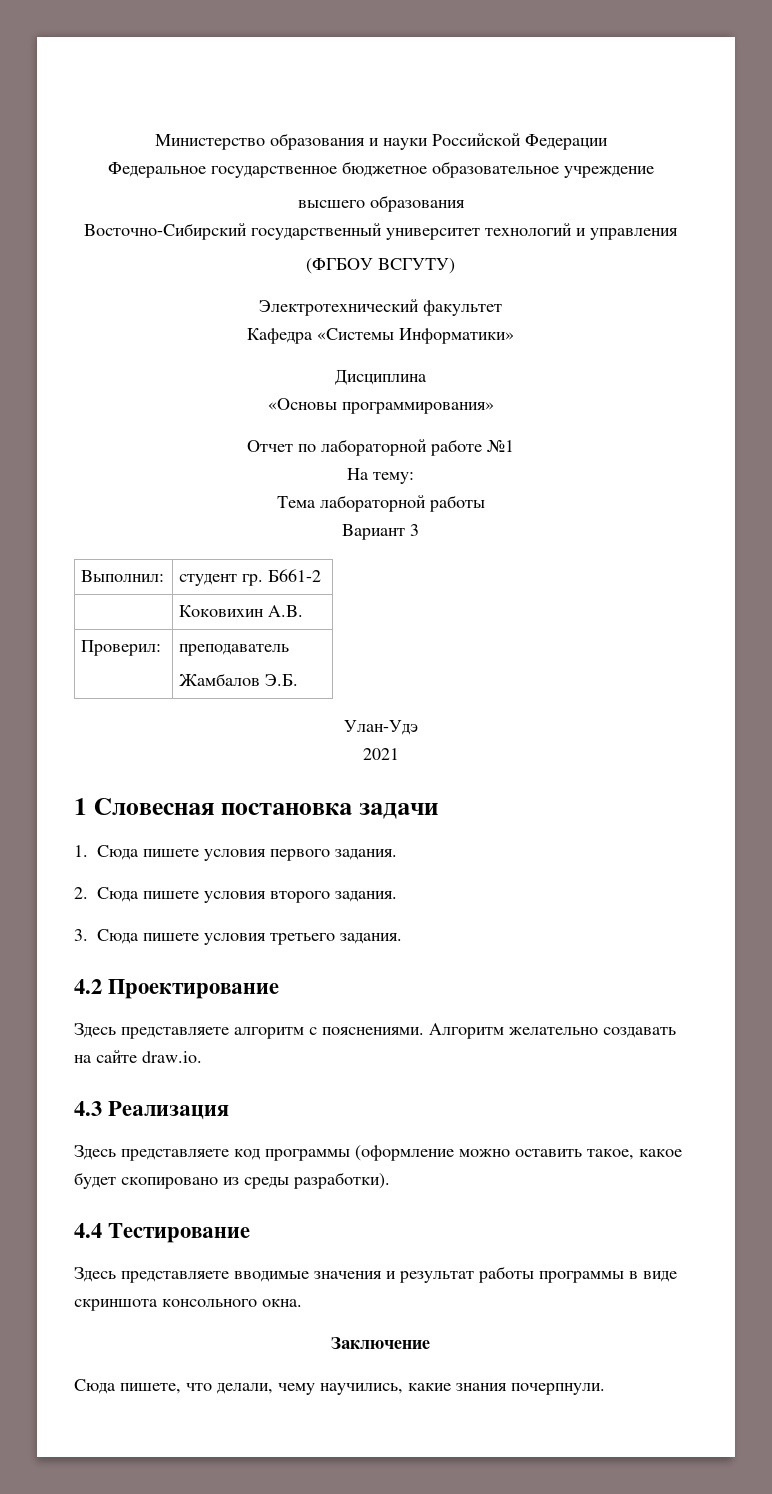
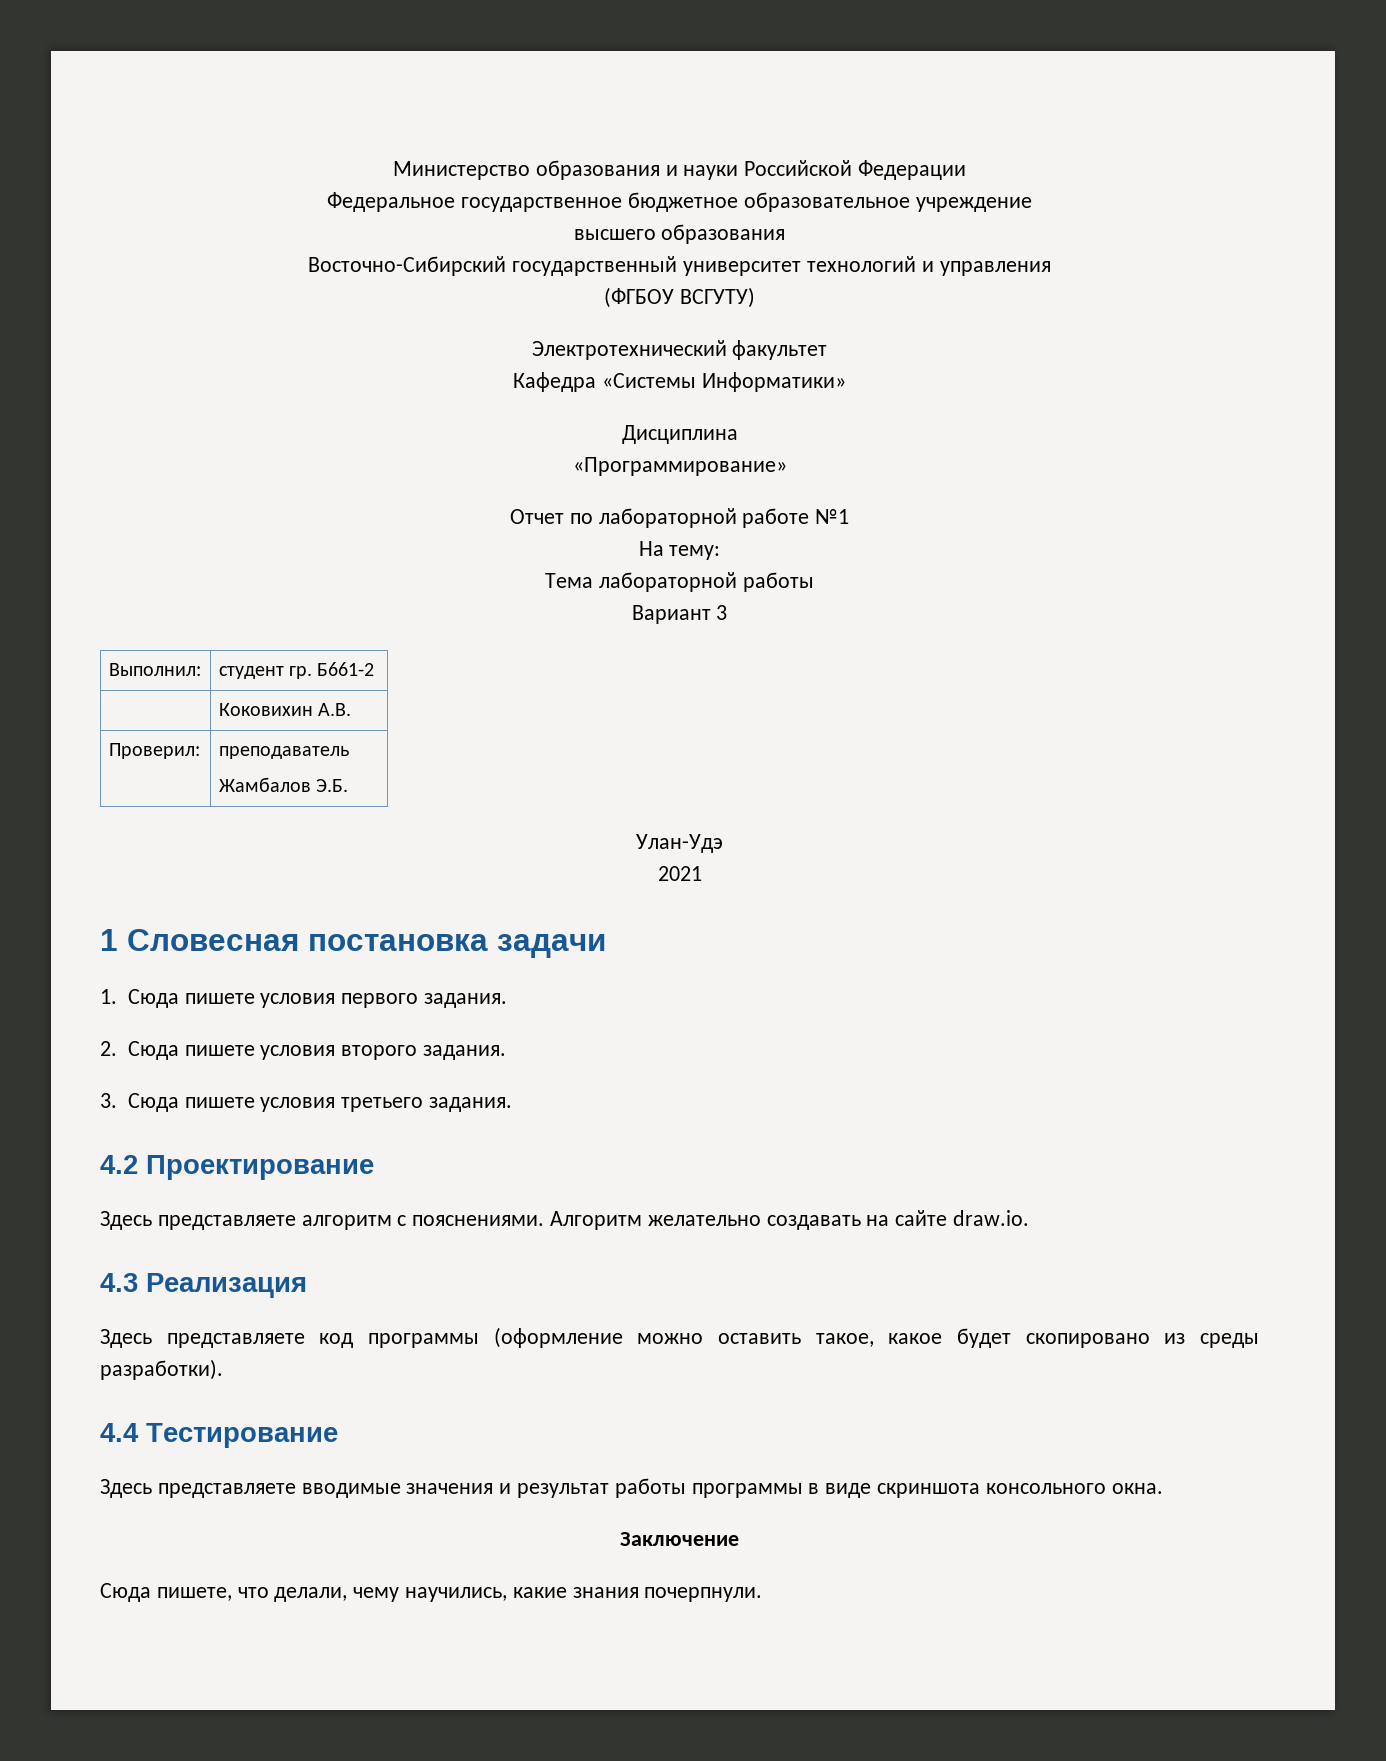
- «Основы программирования»
+ «Программирование»

